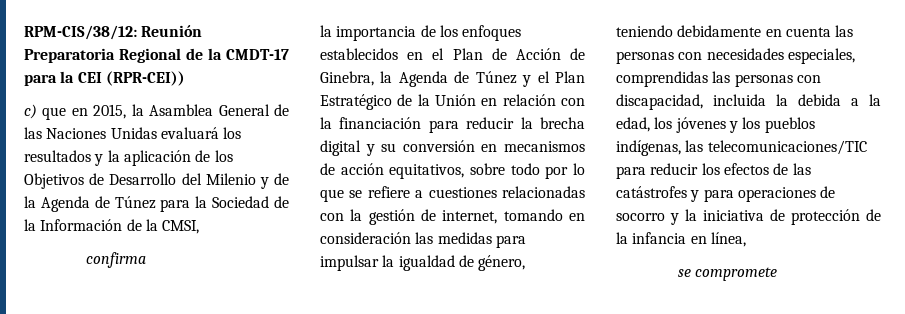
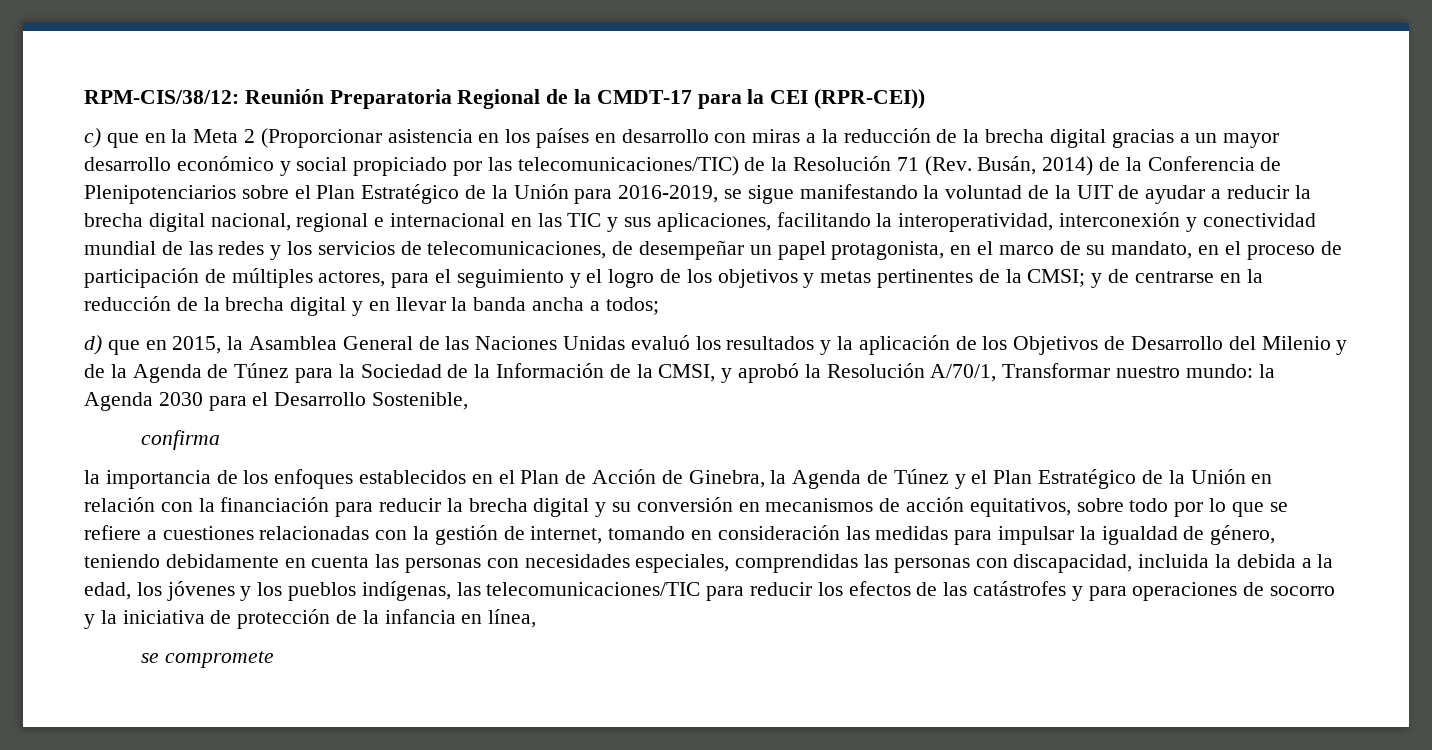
- c) que en 2015, la Asamblea General de las Naciones Unidas evaluará los resultados y la aplicación de los Objetivos de Desarrollo del Milenio y de la Agenda de Túnez para la Sociedad de la Información de la CMSI,
+ c) que en la Meta 2 (Proporcionar asistencia en los países en desarrollo con miras a la reducción de la brecha digital gracias a un mayor desarrollo económico y social propiciado por las telecomunicaciones/TIC) de la Resolución 71 (Rev. Busán, 2014) de la Conferencia de Plenipotenciarios sobre el Plan Estratégico de la Unión para 2016-2019, se sigue manifestando la voluntad de la UIT de ayudar a reducir la brecha digital nacional, regional e internacional en las TIC y sus aplicaciones, facilitando la interoperatividad, interconexión y conectividad mundial de las redes y los servicios de telecomunicaciones, de desempeñar un papel protagonista, en el marco de su mandato, en el proceso de participación de múltiples actores, para el seguimiento y el logro de los objetivos y metas pertinentes de la CMSI; y de centrarse en la reducción de la brecha digital y en llevar la banda ancha a todos;
+ d) que en 2015, la Asamblea General de las Naciones Unidas evaluó los resultados y la aplicación de los Objetivos de Desarrollo del Milenio y de la Agenda de Túnez para la Sociedad de la Información de la CMSI, y aprobó la Resolución A/70/1, Transformar nuestro mundo: la Agenda 2030 para el Desarrollo Sostenible,

